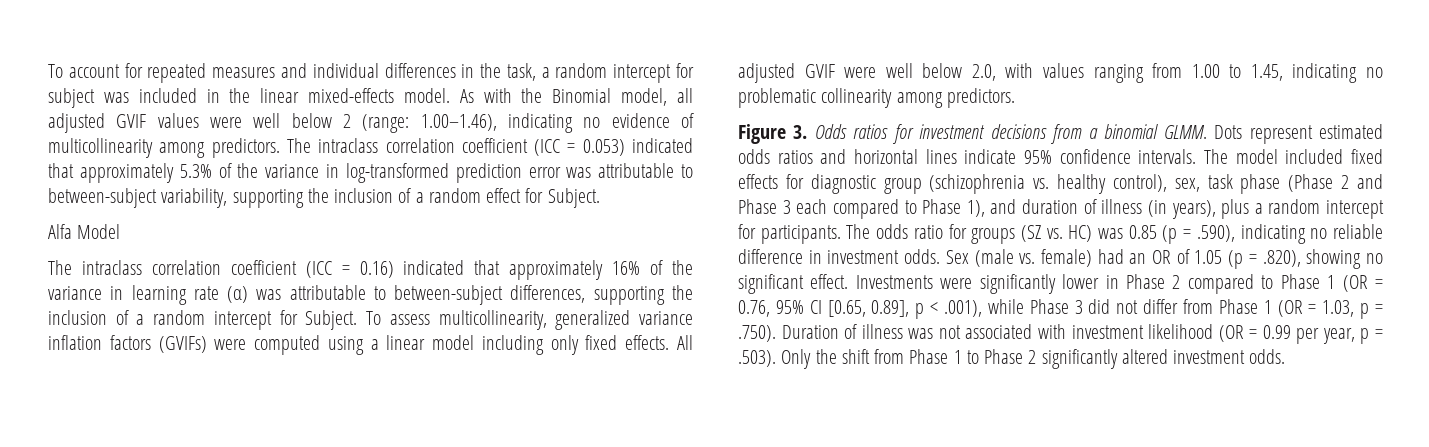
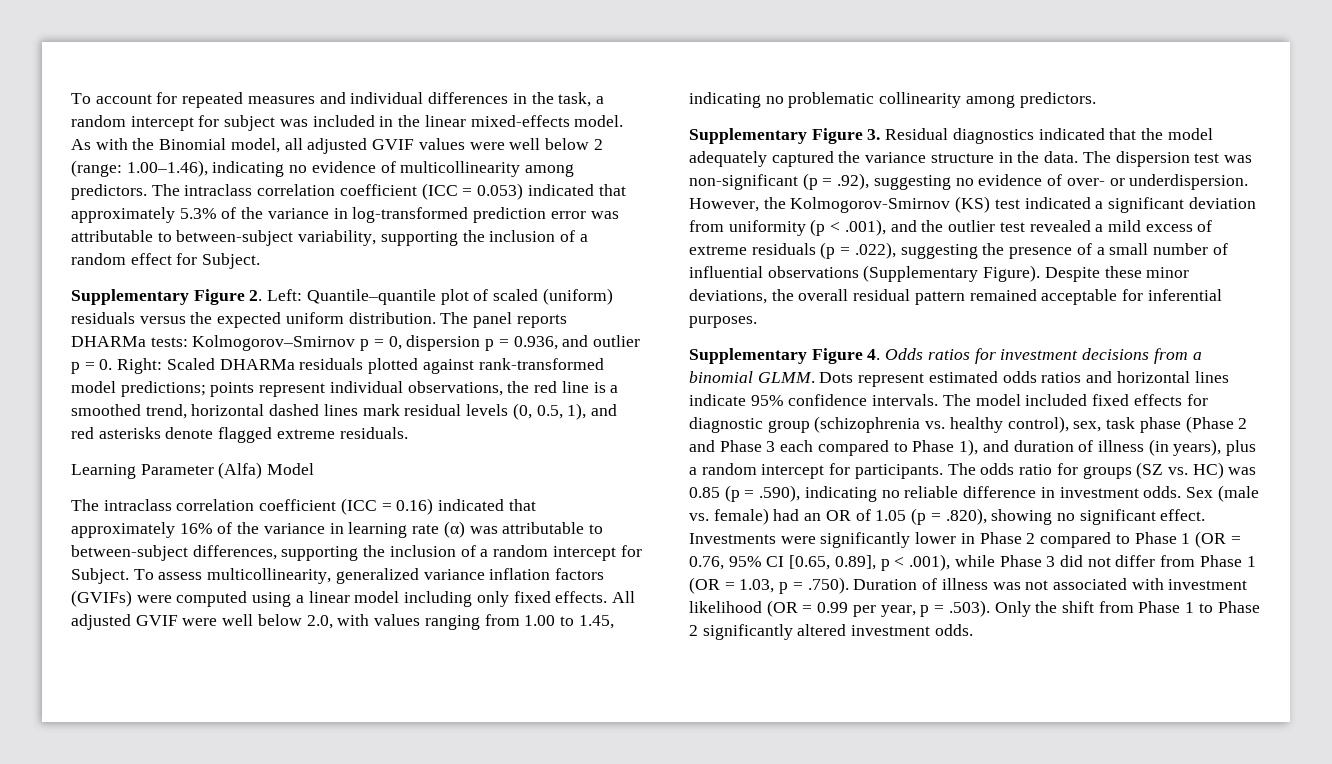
- Alfa Model
+ Supplementary Figure 2. Left: Quantile–quantile plot of scaled (uniform) residuals versus the expected uniform distribution. The panel reports DHARMa tests: Kolmogorov–Smirnov p = 0, dispersion p = 0.936, and outlier p = 0. Right: Scaled DHARMa residuals plotted against rank-transformed model predictions; points represent individual observations, the red line is a smoothed trend, horizontal dashed lines mark residual levels (0, 0.5, 1), and red asterisks denote flagged extreme residuals.
+ Learning Parameter (Alfa) Model
- Figure 3. Odds ratios for investment decisions from a binomial GLMM.
+ Supplementary Figure 3. Residual diagnostics indicated that the model adequately captured the variance structure in the data. The dispersion test was non-significant (p = .92), suggesting no evidence of over- or underdispersion. However, the Kolmogorov-Smirnov (KS) test indicated a significant deviation from uniformity (p < .001), and the outlier test revealed a mild excess of extreme residuals (p = .022), suggesting the presence of a small number of influential observations (Supplementary Figure). Despite these minor deviations, the overall residual pattern remained acceptable for inferential purposes.
+ Supplementary Figure 4. Odds ratios for investment decisions from a binomial GLMM.

